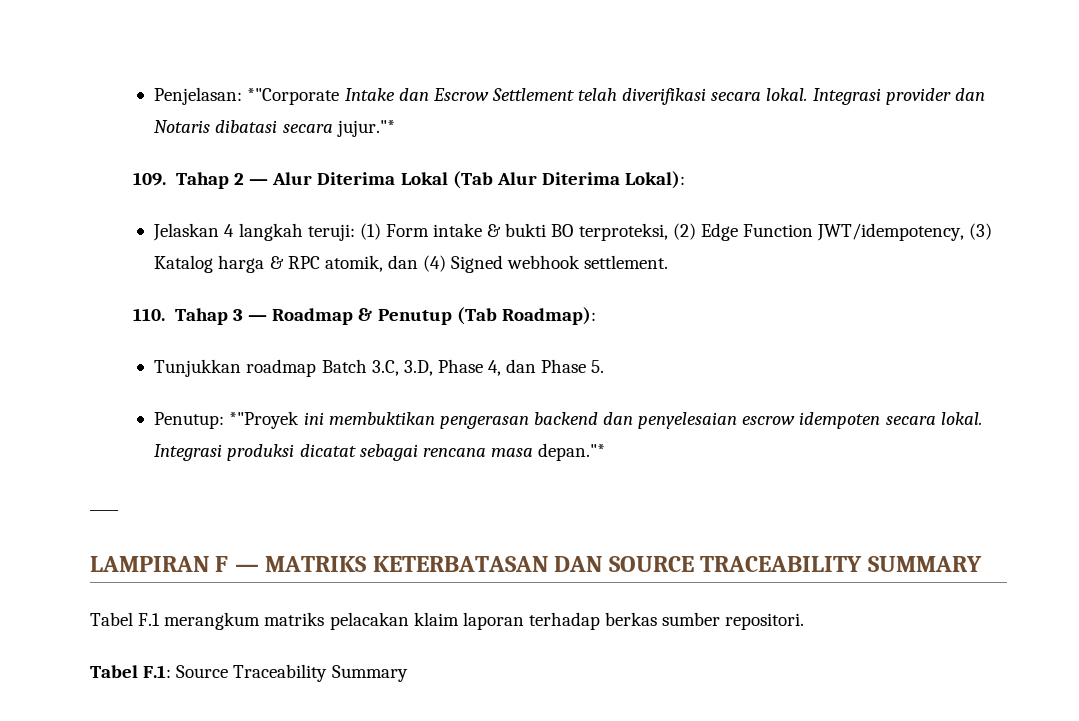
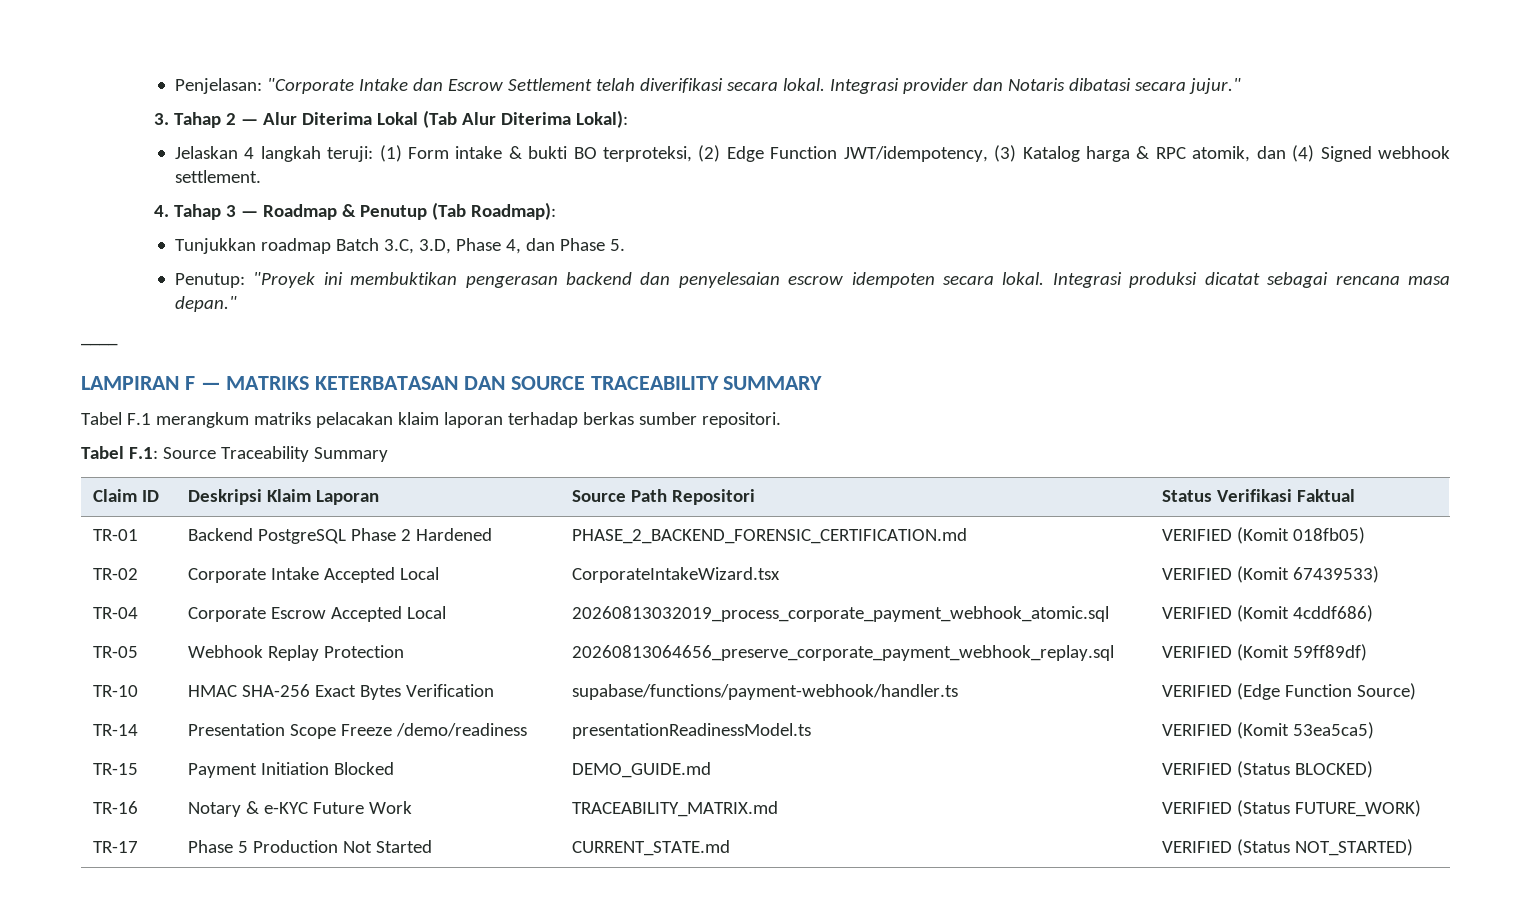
- Penjelasan: *"Corporate Intake dan Escrow Settlement telah diverifikasi secara lokal.
+ Penjelasan: "Corporate Intake dan Escrow Settlement telah diverifikasi secara lokal.
- Integrasi provider dan Notaris dibatasi secara jujur."*
- 109. Tahap 2 — Alur Diterima Lokal (Tab Alur Diterima Lokal):
+ Integrasi provider dan Notaris dibatasi secara jujur."
+ 3. Tahap 2 — Alur Diterima Lokal (Tab Alur Diterima Lokal):
- 110. Tahap 3 — Roadmap & Penutup (Tab Roadmap):
+ 4. Tahap 3 — Roadmap & Penutup (Tab Roadmap):
- Penutup: *"Proyek ini membuktikan pengerasan backend dan penyelesaian escrow idempoten secara lokal.
+ Penutup: "Proyek ini membuktikan pengerasan backend dan penyelesaian escrow idempoten secara lokal.
- Integrasi produksi dicatat sebagai rencana masa depan."*
+ Integrasi produksi dicatat sebagai rencana masa depan."
+ Claim ID | Deskripsi Klaim Laporan | Source Path Repositori | Status Verifikasi Faktual
+ TR-01 | Backend PostgreSQL Phase 2 Hardened | PHASE_2_BACKEND_FORENSIC_CERTIFICATION.md | VERIFIED (Komit 018fb05)
+ TR-02 | Corporate Intake Accepted Local | CorporateIntakeWizard.tsx | VERIFIED (Komit 67439533)
+ TR-04 | Corporate Escrow Accepted Local | 20260813032019_process_corporate_payment_webhook_atomic.sql | VERIFIED (Komit 4cddf686)
+ TR-05 | Webhook Replay Protection | 20260813064656_preserve_corporate_payment_webhook_replay.sql | VERIFIED (Komit 59ff89df)
+ TR-10 | HMAC SHA-256 Exact Bytes Verification | supabase/functions/payment-webhook/handler.ts | VERIFIED (Edge Function Source)
+ TR-14 | Presentation Scope Freeze /demo/readiness | presentationReadinessModel.ts | VERIFIED (Komit 53ea5ca5)
+ TR-15 | Payment Initiation Blocked | DEMO_GUIDE.md | VERIFIED (Status BLOCKED)
+ TR-16 | Notary & e-KYC Future Work | TRACEABILITY_MATRIX.md | VERIFIED (Status FUTURE_WORK)
+ TR-17 | Phase 5 Production Not Started | CURRENT_STATE.md | VERIFIED (Status NOT_STARTED)

